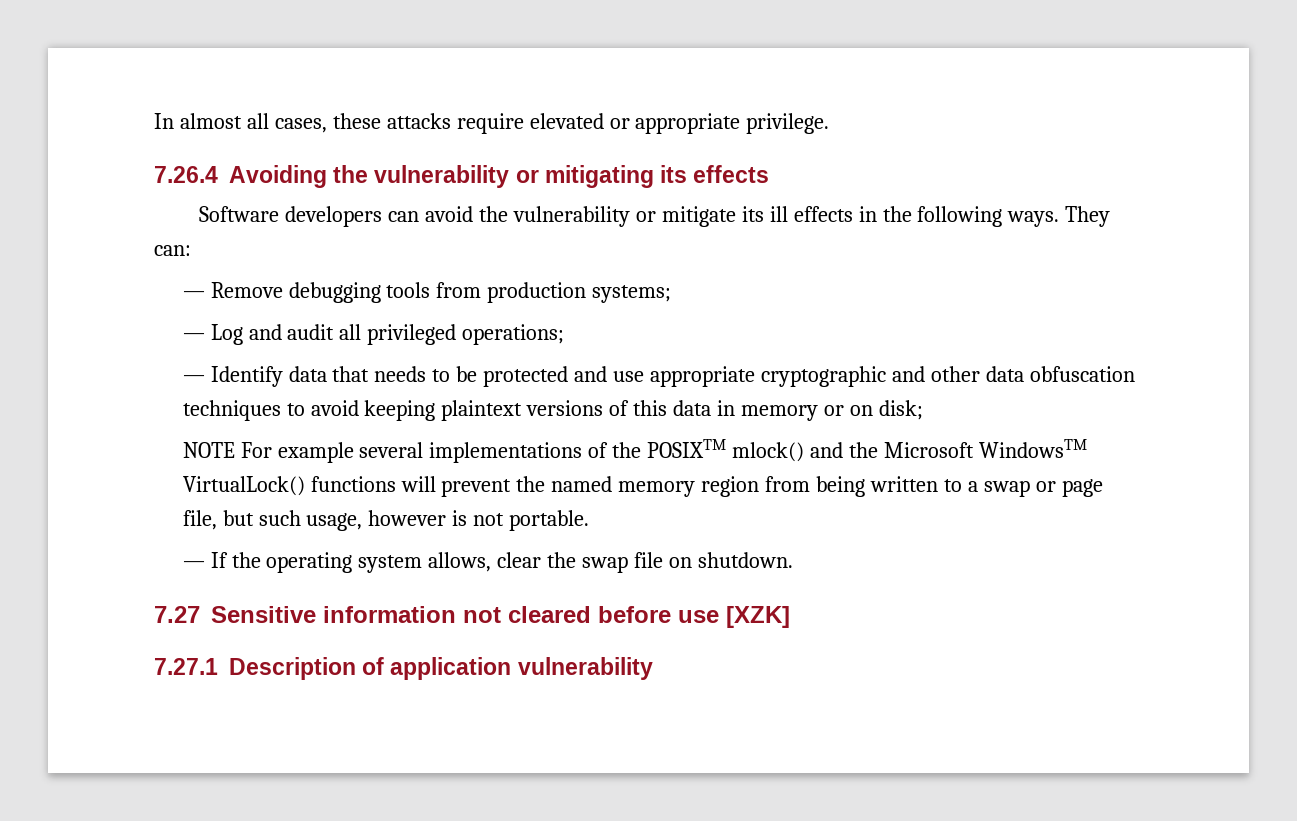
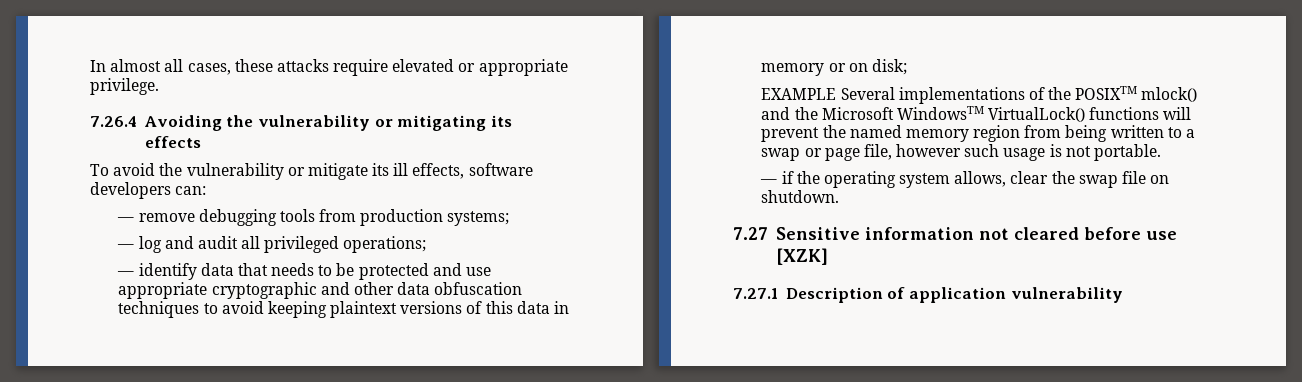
- Software developers can avoid the vulnerability or mitigate its ill effects in the following ways. They can:
+ To avoid the vulnerability or mitigate its ill effects, software developers can:
- — Remove debugging tools from production systems;
+ — remove debugging tools from production systems;
- — Log and audit all privileged operations;
+ — log and audit all privileged operations;
- — Identify data that needs to be protected and use appropriate cryptographic and other data obfuscation techniques to avoid keeping plaintext versions of this data in memory or on disk;
+ — identify data that needs to be protected and use appropriate cryptographic and other data obfuscation techniques to avoid keeping plaintext versions of this data in memory or on disk;
- NOTE For example several implementations of the POSIXTM mlock() and the Microsoft WindowsTM VirtualLock() functions will prevent the named memory region from being written to a swap or page file, but such usage, however is not portable.
+ EXAMPLE Several implementations of the POSIXTM mlock() and the Microsoft WindowsTM VirtualLock() functions will prevent the named memory region from being written to a swap or page file, however such usage is not portable.
- — If the operating system allows, clear the swap file on shutdown.
+ — if the operating system allows, clear the swap file on shutdown.

